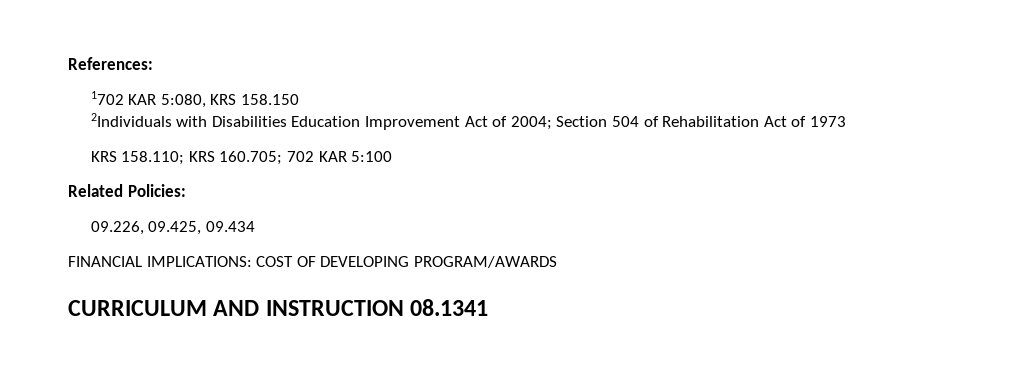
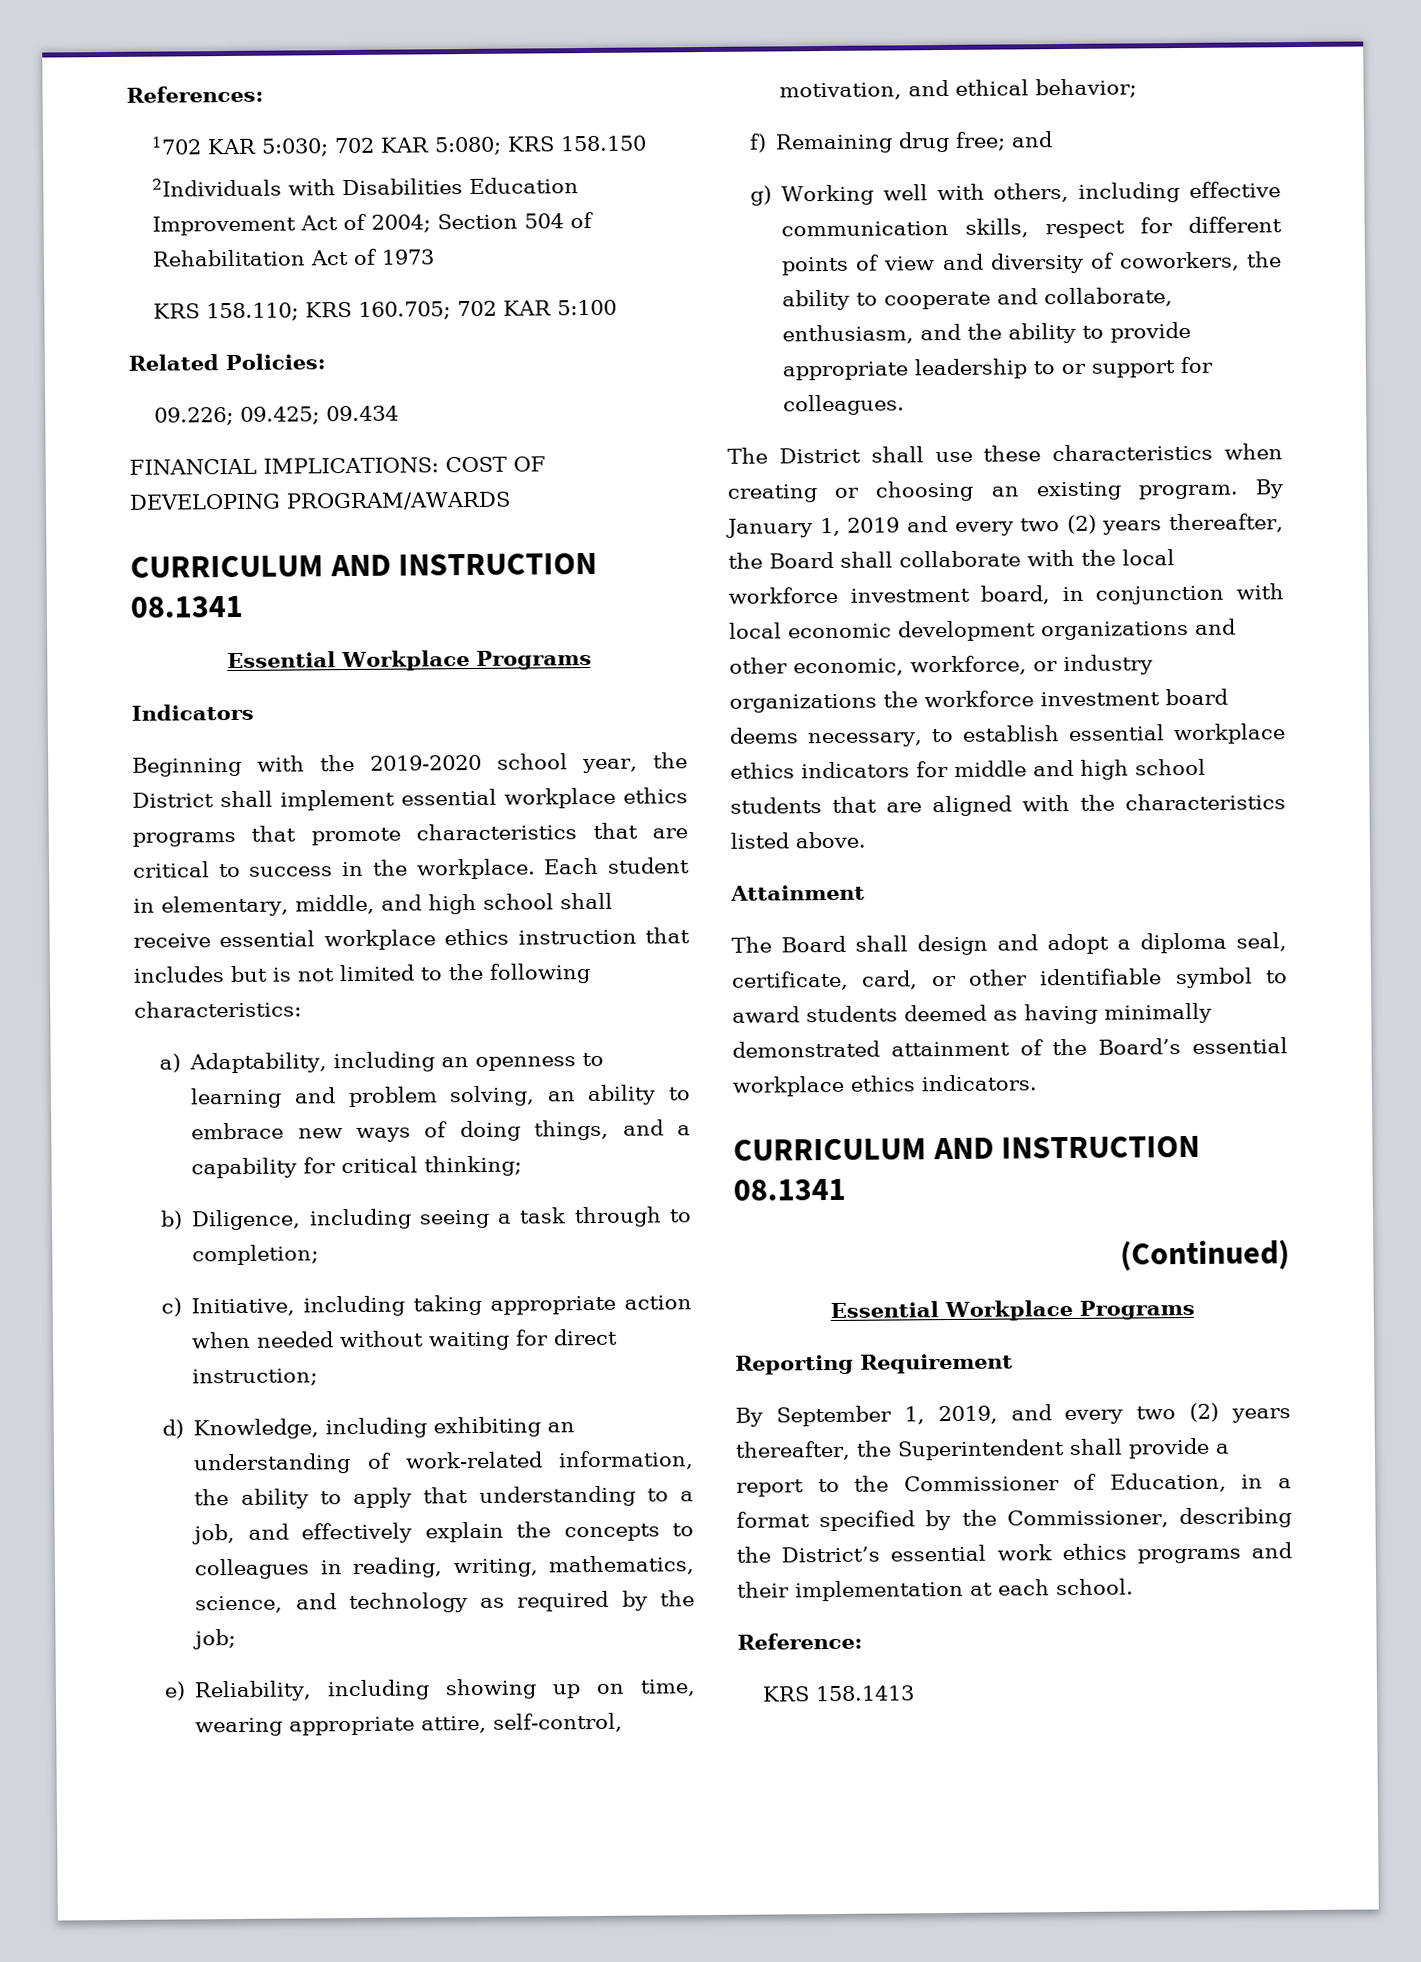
- 1702 KAR 5:080, KRS 158.150
+ 1702 KAR 5:030; 702 KAR 5:080; KRS 158.150
- 09.226, 09.425, 09.434
+ 09.226; 09.425; 09.434
  FINANCIAL IMPLICATIONS: COST OF DEVELOPING PROGRAM/AWARDS
  CURRICULUM AND INSTRUCTION 08.1341
+ Essential Workplace Programs
+ Indicators
+ Beginning with the 2019-2020 school year, the District shall implement essential workplace ethics programs that promote characteristics that are critical to success in the workplace. Each student in elementary, middle, and high school shall receive essential workplace ethics instruction that includes but is not limited to the following characteristics:
+ a) Adaptability, including an openness to learning and problem solving, an ability to embrace new ways of doing things, and a capability for critical thinking;
+ b) Diligence, including seeing a task through to completion;
+ c) Initiative, including taking appropriate action when needed without waiting for direct instruction;
+ d) Knowledge, including exhibiting an understanding of work-related information, the ability to apply that understanding to a job, and effectively explain the concepts to colleagues in reading, writing, mathematics, science, and technology as required by the job;
+ e) Reliability, including showing up on time, wearing appropriate attire, self-control, motivation, and ethical behavior;
+ f) Remaining drug free; and
+ g) Working well with others, including effective communication skills, respect for different points of view and diversity of coworkers, the ability to cooperate and collaborate, enthusiasm, and the ability to provide appropriate leadership to or support for colleagues.
+ The District shall use these characteristics when creating or choosing an existing program. By January 1, 2019 and every two (2) years thereafter, the Board shall collaborate with the local workforce investment board, in conjunction with local economic development organizations and other economic, workforce, or industry organizations the workforce investment board deems necessary, to establish essential workplace ethics indicators for middle and high school students that are aligned with the characteristics listed above.
+ Attainment
+ The Board shall design and adopt a diploma seal, certificate, card, or other identifiable symbol to award students deemed as having minimally demonstrated attainment of the Board’s essential workplace ethics indicators.
+ CURRICULUM AND INSTRUCTION 08.1341
+ (Continued)
+ Essential Workplace Programs
+ Reporting Requirement
+ By September 1, 2019, and every two (2) years thereafter, the Superintendent shall provide a report to the Commissioner of Education, in a format specified by the Commissioner, describing the District’s essential work ethics programs and their implementation at each school.
+ Reference:
+ KRS 158.1413

